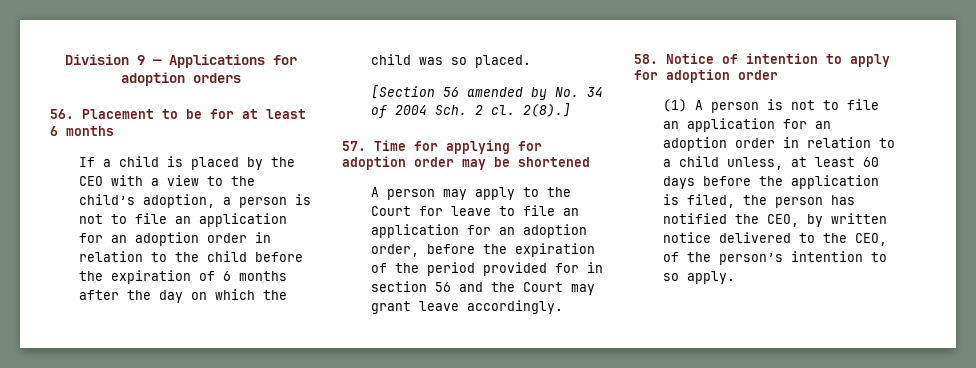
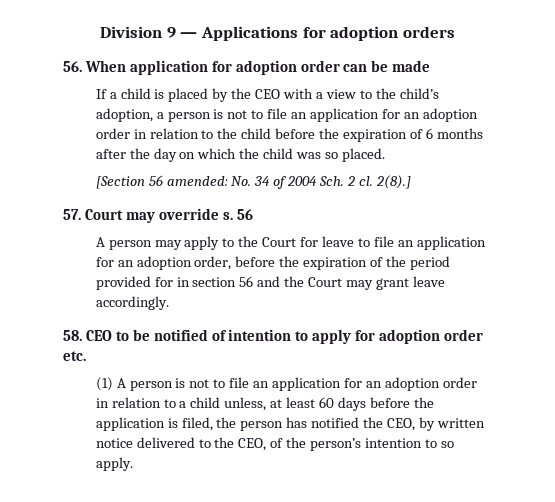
- 56. Placement to be for at least 6 months
+ 56. When application for adoption order can be made
- [Section 56 amended by No. 34 of 2004 Sch. 2 cl.
+ [Section 56 amended: No. 34 of 2004 Sch. 2 cl.
- 57. Time for applying for adoption order may be shortened
+ 57. Court may override s. 56
- 58. Notice of intention to apply for adoption order
+ 58. CEO to be notified of intention to apply for adoption order etc.

